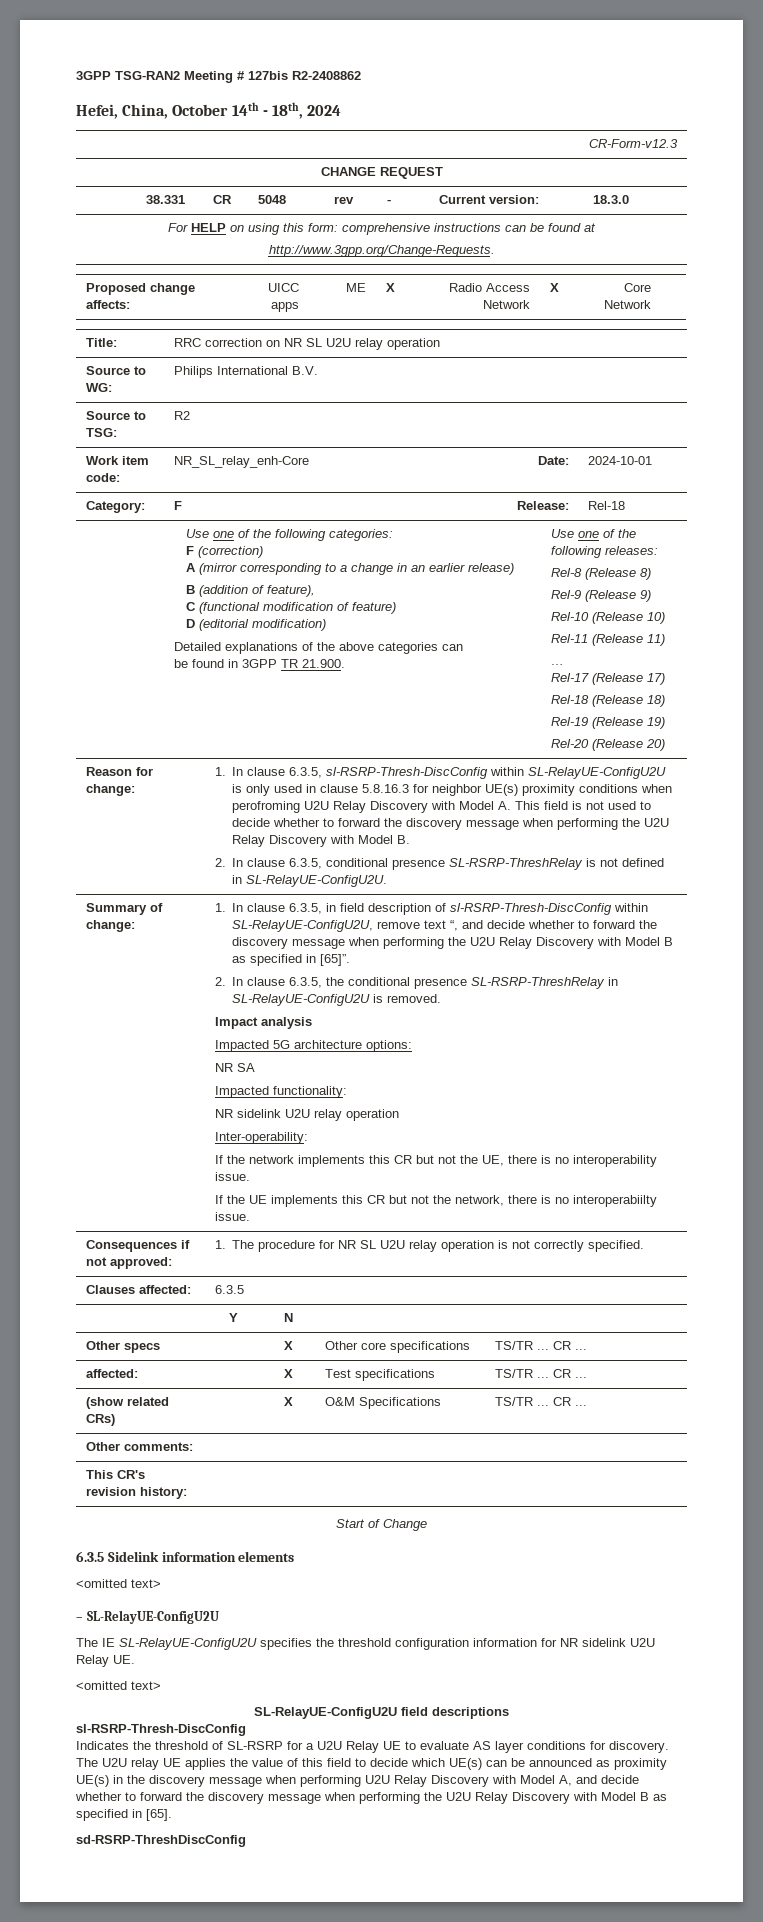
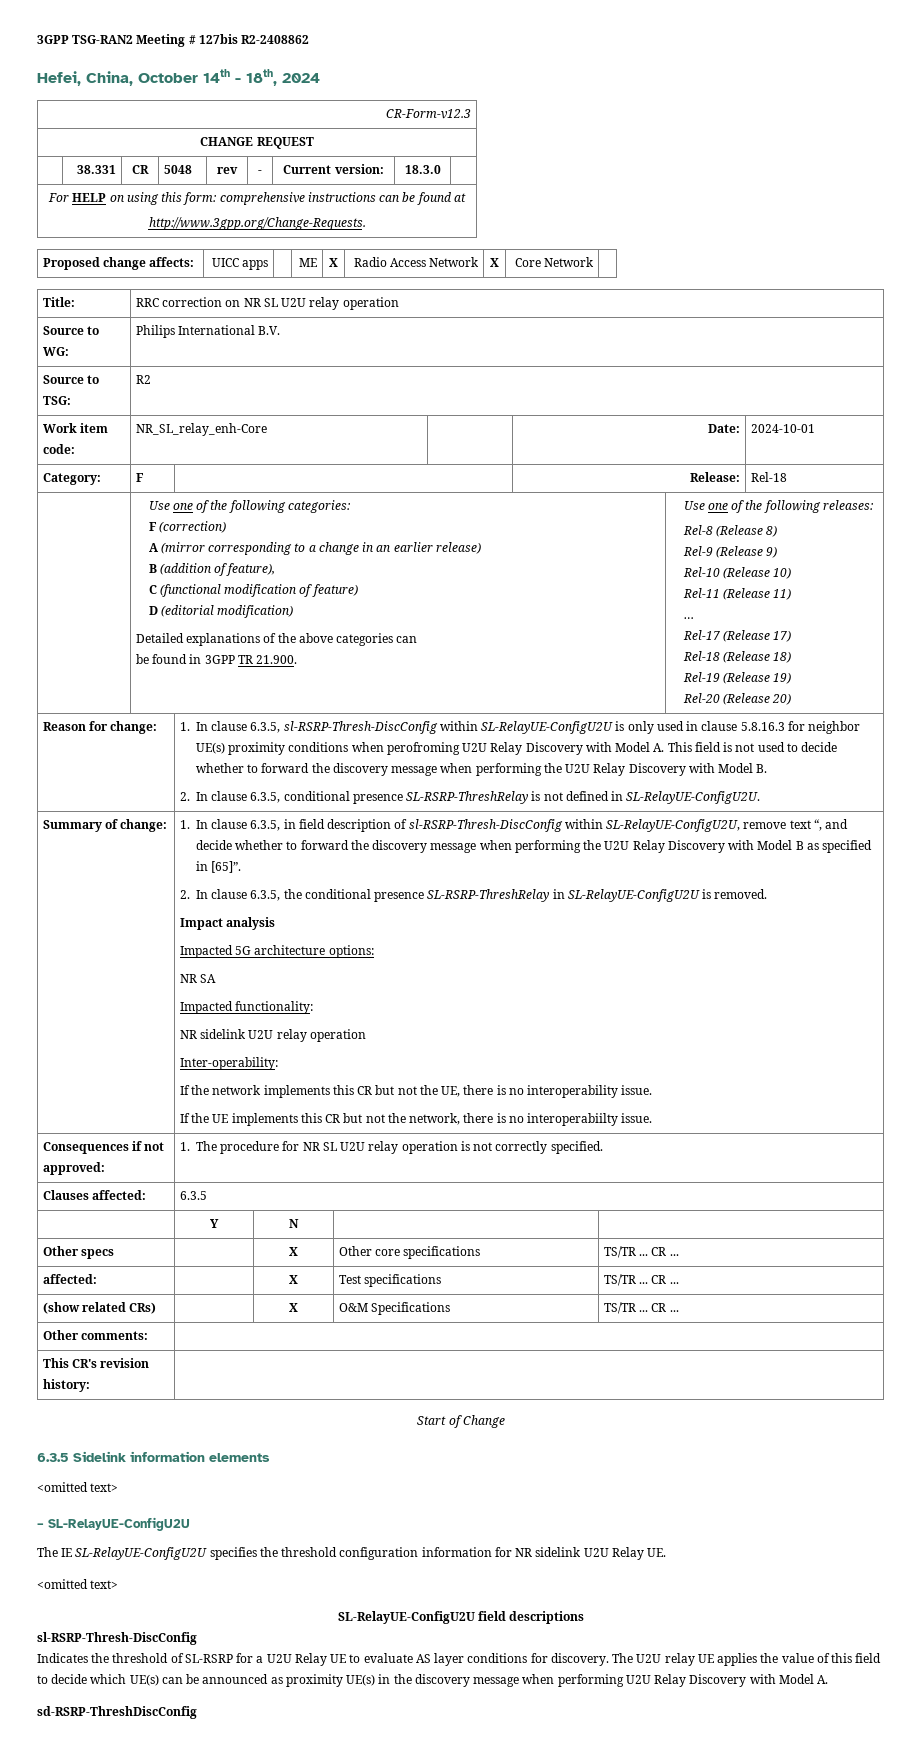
- The U2U relay UE applies the value of this field to decide which UE(s) can be announced as proximity UE(s) in the discovery message when performing U2U Relay Discovery with Model A, and decide whether to forward the discovery message when performing the U2U Relay Discovery with Model B as specified in [65].
+ The U2U relay UE applies the value of this field to decide which UE(s) can be announced as proximity UE(s) in the discovery message when performing U2U Relay Discovery with Model A.

